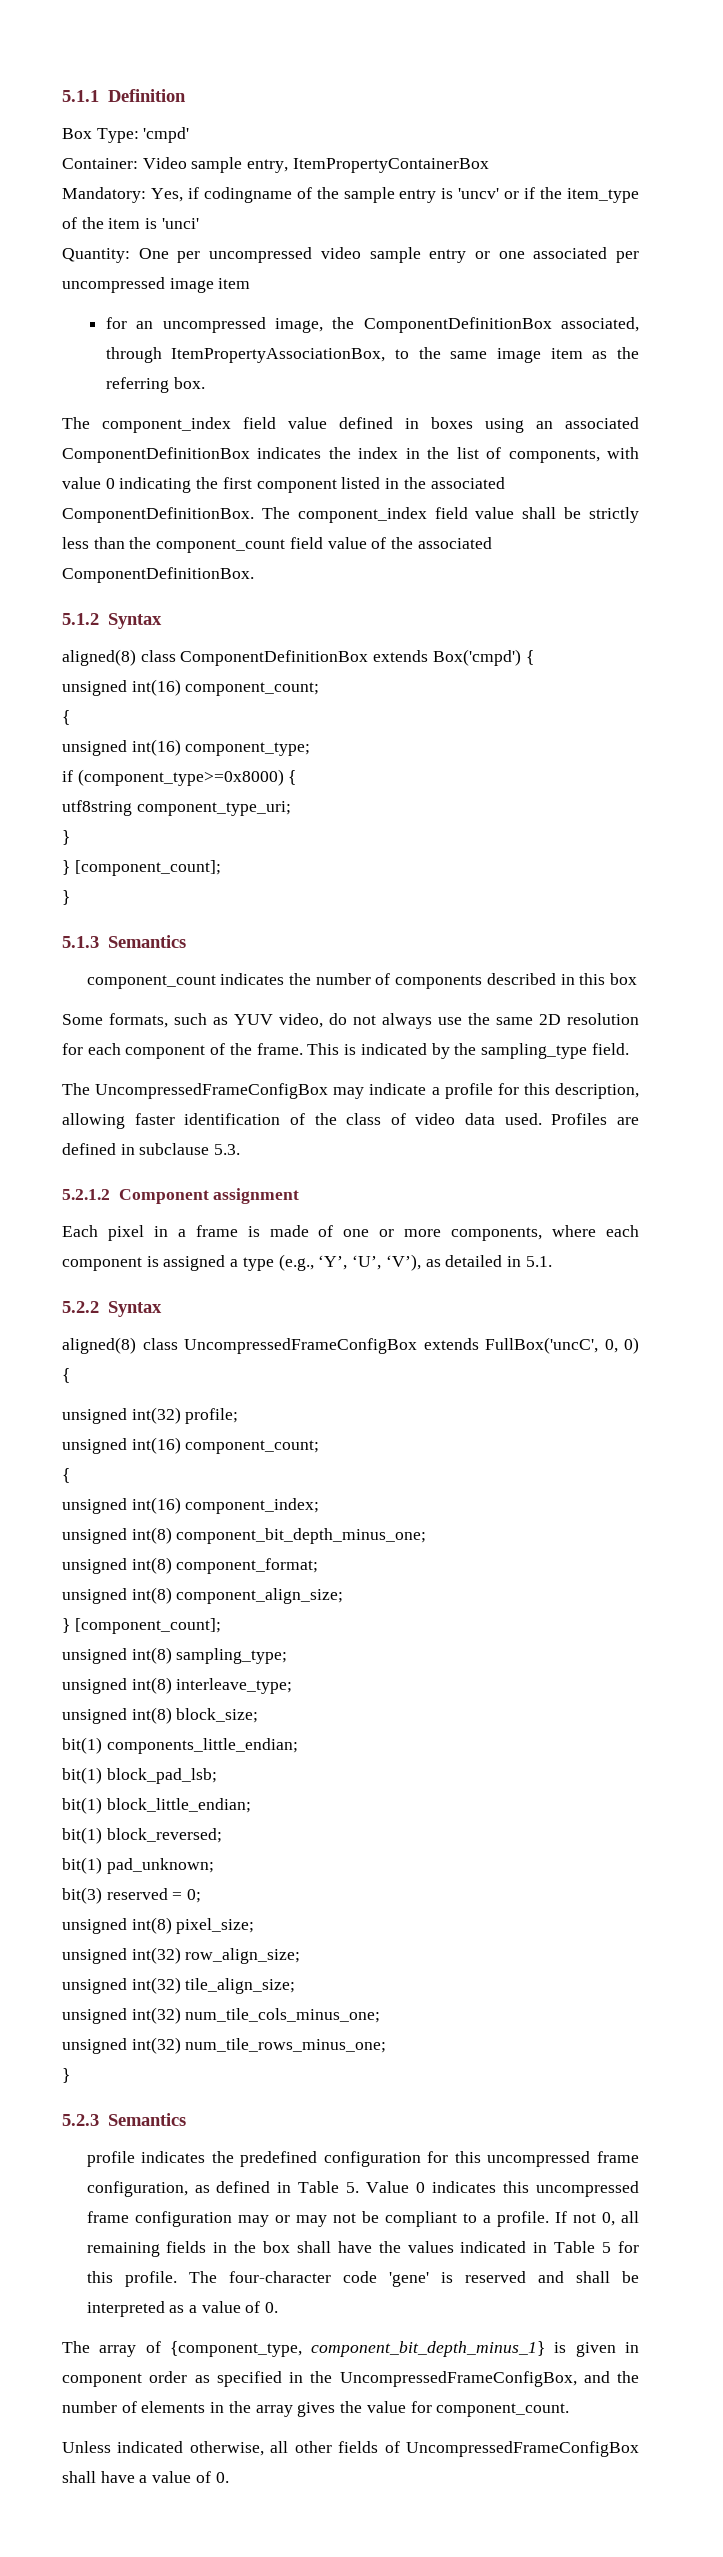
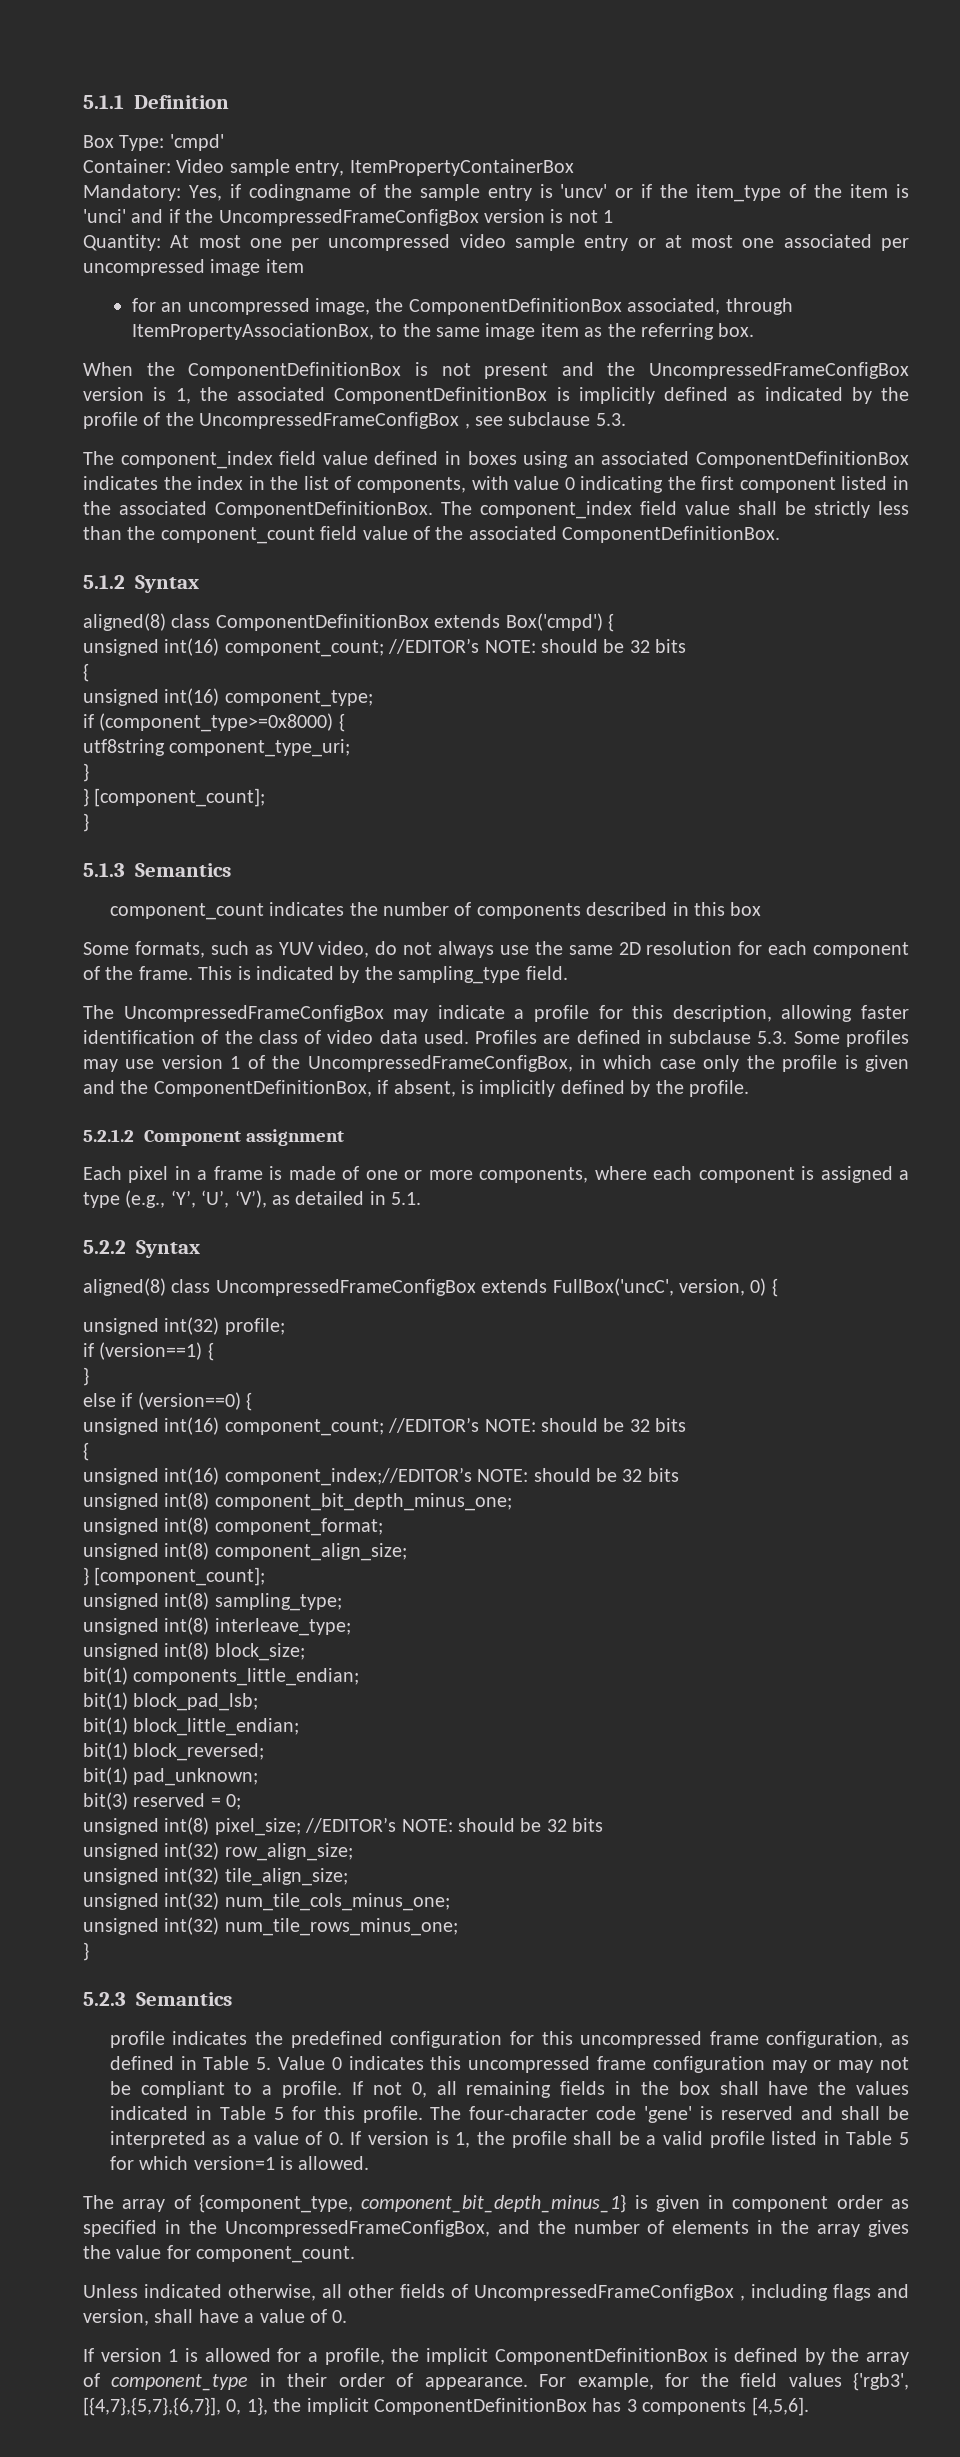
- Mandatory: Yes, if codingname of the sample entry is 'uncv' or if the item_type of the item is 'unci'
- Quantity: One per uncompressed video sample entry or one associated per uncompressed image item
+ Mandatory: Yes, if codingname of the sample entry is 'uncv' or if the item_type of the item is 'unci' and if the UncompressedFrameConfigBox version is not 1
+ Quantity: At most one per uncompressed video sample entry or at most one associated per uncompressed image item
+ When the ComponentDefinitionBox is not present and the UncompressedFrameConfigBox version is 1, the associated ComponentDefinitionBox is implicitly defined as indicated by the profile of the UncompressedFrameConfigBox , see subclause 5.3.
  aligned(8) class ComponentDefinitionBox extends Box('cmpd') {
- unsigned int(16) component_count;
+ unsigned int(16) component_count; //EDITOR’s NOTE: should be 32 bits
- Profiles are defined in subclause 5.3.
+ Profiles are defined in subclause 5.3. Some profiles may use version 1 of the UncompressedFrameConfigBox, in which case only the profile is given and the ComponentDefinitionBox, if absent, is implicitly defined by the profile.
- aligned(8) class UncompressedFrameConfigBox extends FullBox('uncC', 0, 0) {
+ aligned(8) class UncompressedFrameConfigBox extends FullBox('uncC', version, 0) {
  unsigned int(32) profile;
- unsigned int(16) component_count;
+ if (version==1) {
+ }
+ else if (version==0) {
+ unsigned int(16) component_count; //EDITOR’s NOTE: should be 32 bits
  {
- unsigned int(16) component_index;
+ unsigned int(16) component_index;//EDITOR’s NOTE: should be 32 bits
- unsigned int(8) pixel_size;
+ unsigned int(8) pixel_size; //EDITOR’s NOTE: should be 32 bits
- The four-character code 'gene' is reserved and shall be interpreted as a value of 0.
+ The four-character code 'gene' is reserved and shall be interpreted as a value of 0. If version is 1, the profile shall be a valid profile listed in Table 5 for which version=1 is allowed.
- Unless indicated otherwise, all other fields of UncompressedFrameConfigBox shall have a value of 0.
+ Unless indicated otherwise, all other fields of UncompressedFrameConfigBox , including flags and version, shall have a value of 0.
+ If version 1 is allowed for a profile, the implicit ComponentDefinitionBox is defined by the array of component_type in their order of appearance. For example, for the field values {'rgb3', [{4,7},{5,7},{6,7}], 0, 1}, the implicit ComponentDefinitionBox has 3 components [4,5,6].

